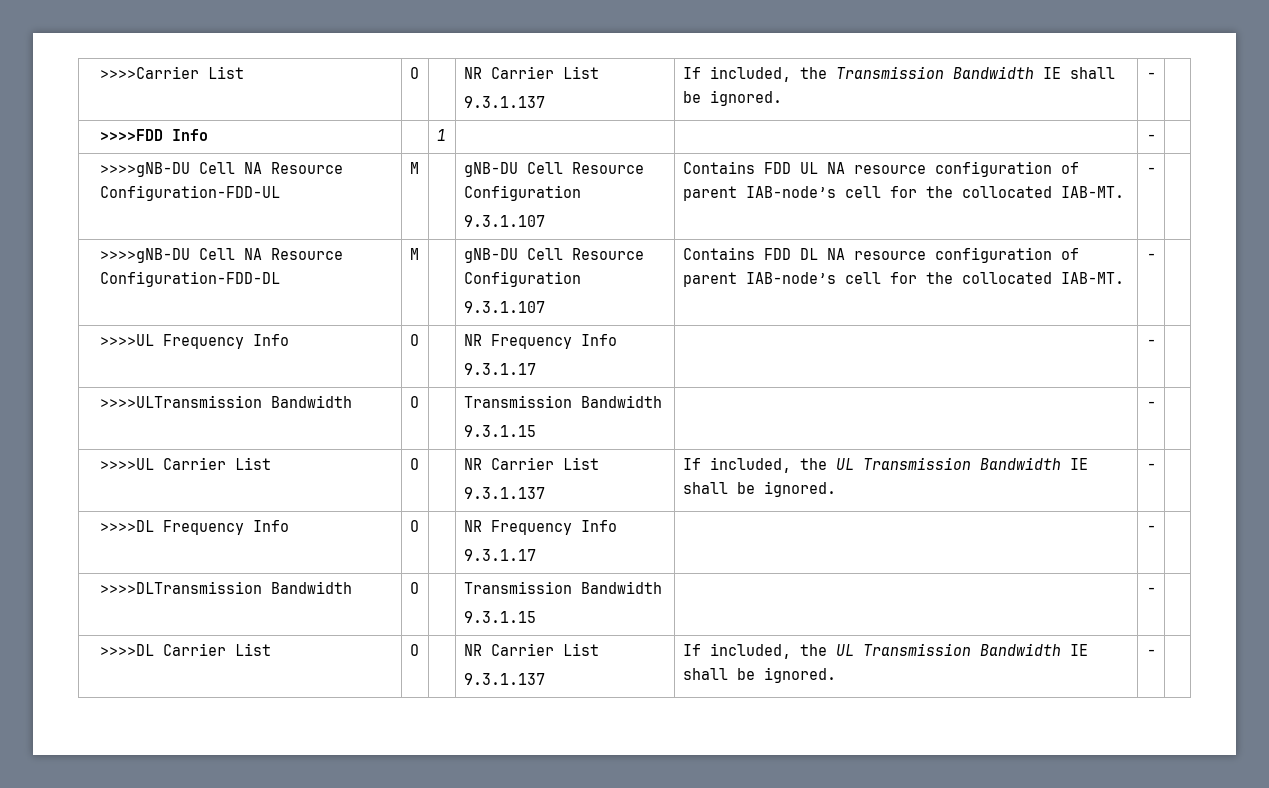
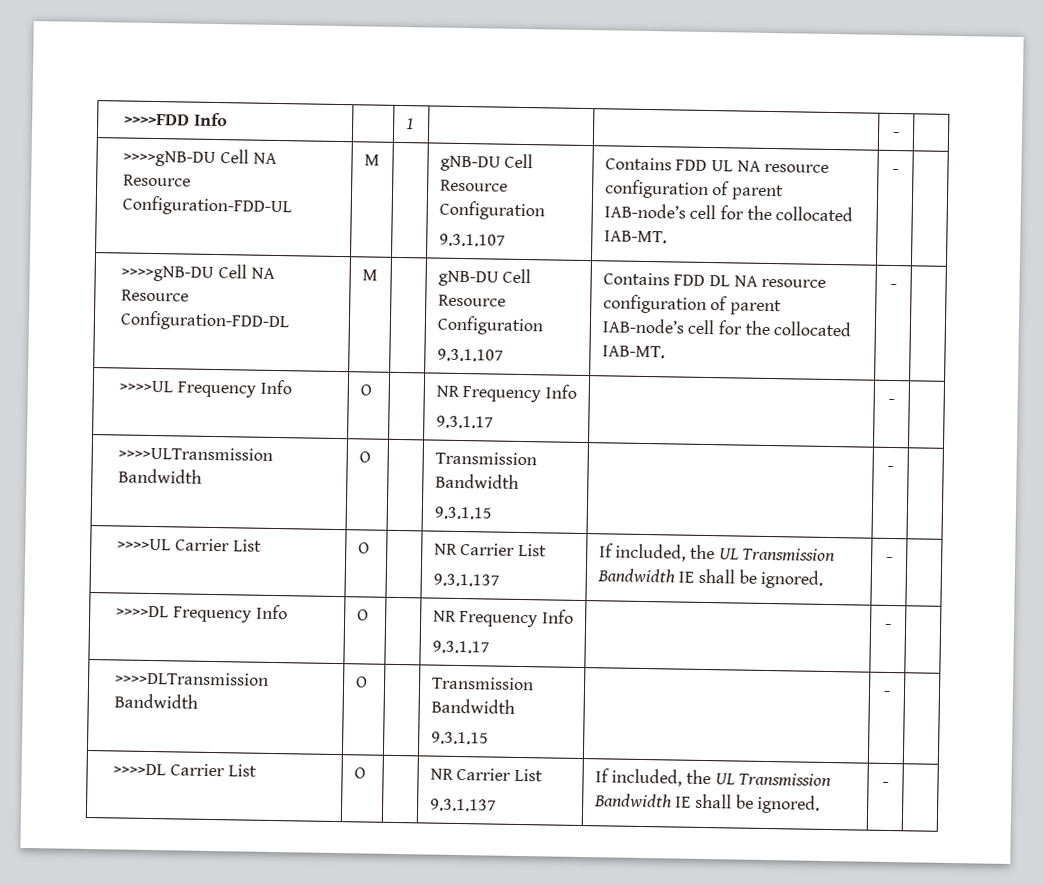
- >>>>Carrier List | O | | NR Carrier List
- 9.3.1.137 | If included, the Transmission Bandwidth IE shall be ignored. | - |

